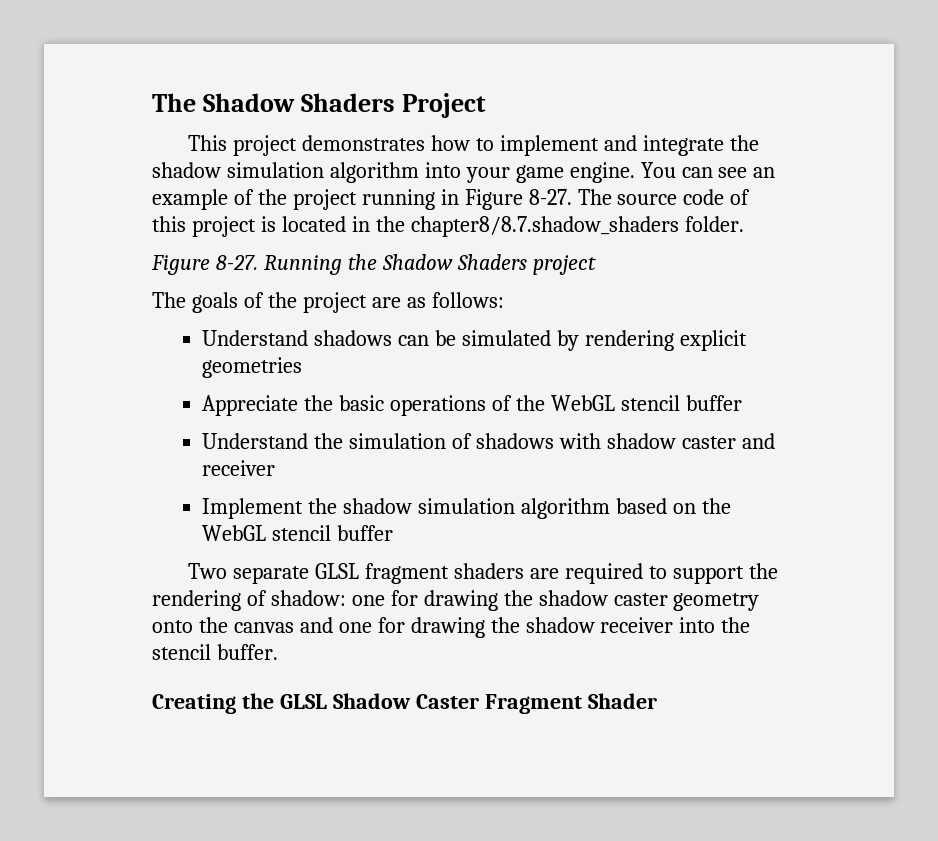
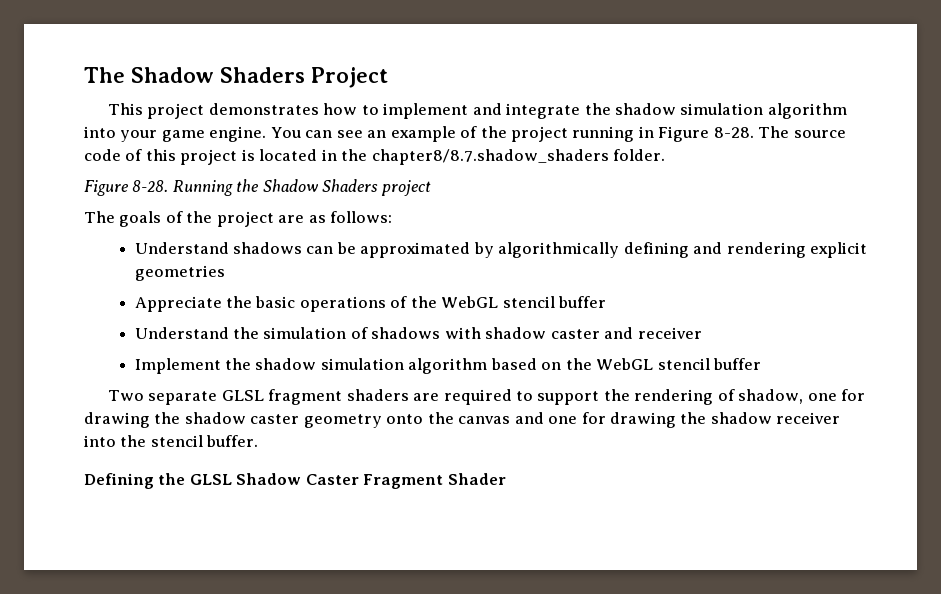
- You can see an example of the project running in Figure 8-27.
+ You can see an example of the project running in Figure 8-28.
  The source code of this project is located in the chapter8/8.7.shadow_shaders folder.
- Figure 8-27.
+ Figure 8-28.
- Understand shadows can be simulated by rendering explicit geometries
+ Understand shadows can be approximated by algorithmically defining and rendering explicit geometries
- Two separate GLSL fragment shaders are required to support the rendering of shadow: one for drawing the shadow caster geometry onto the canvas and one for drawing the shadow receiver into the stencil buffer.
+ Two separate GLSL fragment shaders are required to support the rendering of shadow, one for drawing the shadow caster geometry onto the canvas and one for drawing the shadow receiver into the stencil buffer.
- Creating the GLSL Shadow Caster Fragment Shader
+ Defining the GLSL Shadow Caster Fragment Shader

